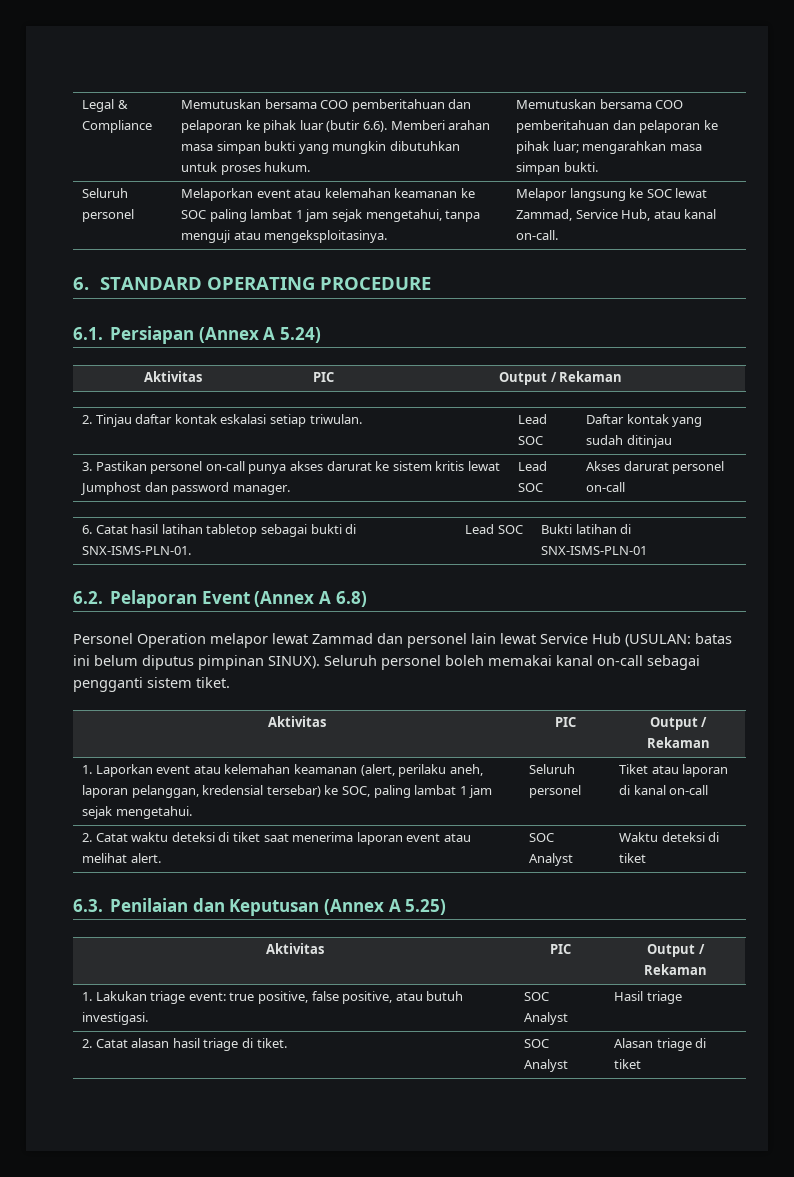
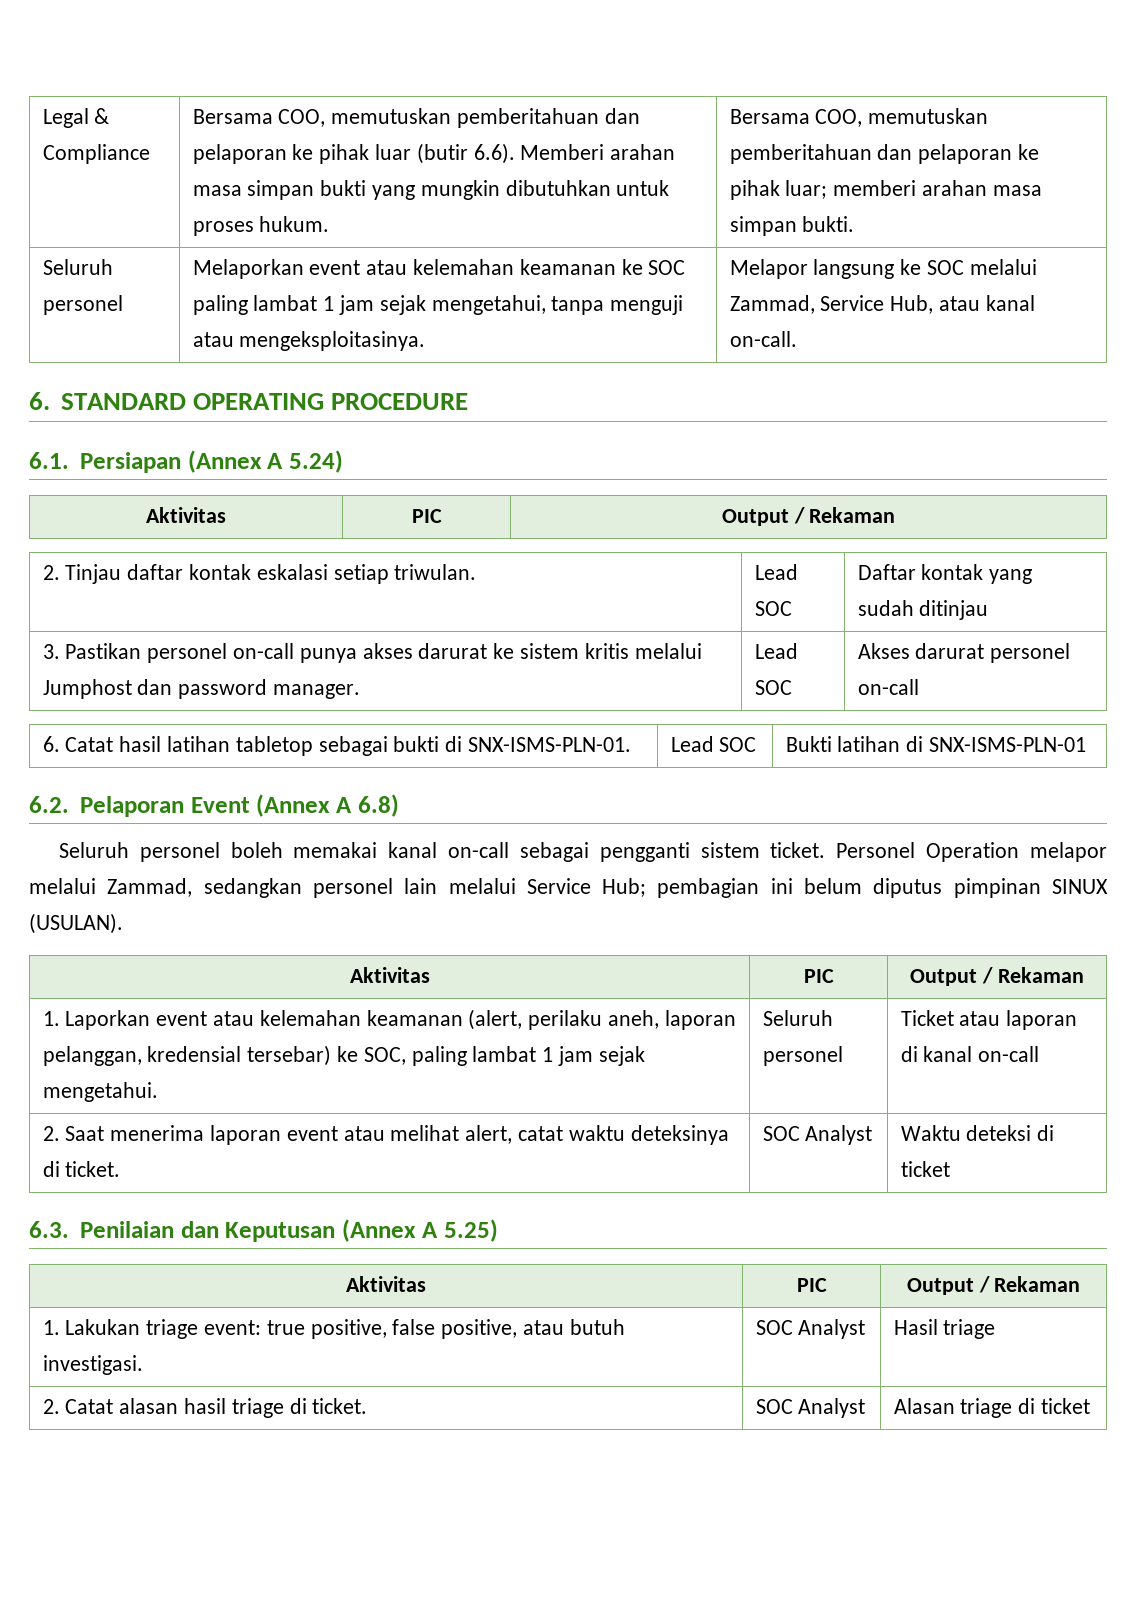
- Legal & Compliance | Memutuskan bersama COO pemberitahuan dan pelaporan ke pihak luar (butir 6.6). Memberi arahan masa simpan bukti yang mungkin dibutuhkan untuk proses hukum. | Memutuskan bersama COO pemberitahuan dan pelaporan ke pihak luar; mengarahkan masa simpan bukti.
+ Legal & Compliance | Bersama COO, memutuskan pemberitahuan dan pelaporan ke pihak luar (butir 6.6). Memberi arahan masa simpan bukti yang mungkin dibutuhkan untuk proses hukum. | Bersama COO, memutuskan pemberitahuan dan pelaporan ke pihak luar; memberi arahan masa simpan bukti.
- Seluruh personel | Melaporkan event atau kelemahan keamanan ke SOC paling lambat 1 jam sejak mengetahui, tanpa menguji atau mengeksploitasinya. | Melapor langsung ke SOC lewat Zammad, Service Hub, atau kanal on-call.
+ Seluruh personel | Melaporkan event atau kelemahan keamanan ke SOC paling lambat 1 jam sejak mengetahui, tanpa menguji atau mengeksploitasinya. | Melapor langsung ke SOC melalui Zammad, Service Hub, atau kanal on-call.
- 3. Pastikan personel on-call punya akses darurat ke sistem kritis lewat Jumphost dan password manager. | Lead SOC | Akses darurat personel on-call
+ 3. Pastikan personel on-call punya akses darurat ke sistem kritis melalui Jumphost dan password manager. | Lead SOC | Akses darurat personel on-call
- Personel Operation melapor lewat Zammad dan personel lain lewat Service Hub (USULAN: batas ini belum diputus pimpinan SINUX). Seluruh personel boleh memakai kanal on-call sebagai pengganti sistem tiket.
+ Seluruh personel boleh memakai kanal on-call sebagai pengganti sistem ticket. Personel Operation melapor melalui Zammad, sedangkan personel lain melalui Service Hub; pembagian ini belum diputus pimpinan SINUX (USULAN).
- 1. Laporkan event atau kelemahan keamanan (alert, perilaku aneh, laporan pelanggan, kredensial tersebar) ke SOC, paling lambat 1 jam sejak mengetahui. | Seluruh personel | Tiket atau laporan di kanal on-call
+ 1. Laporkan event atau kelemahan keamanan (alert, perilaku aneh, laporan pelanggan, kredensial tersebar) ke SOC, paling lambat 1 jam sejak mengetahui. | Seluruh personel | Ticket atau laporan di kanal on-call
- 2. Catat waktu deteksi di tiket saat menerima laporan event atau melihat alert. | SOC Analyst | Waktu deteksi di tiket
+ 2. Saat menerima laporan event atau melihat alert, catat waktu deteksinya di ticket. | SOC Analyst | Waktu deteksi di ticket
- 2. Catat alasan hasil triage di tiket. | SOC Analyst | Alasan triage di tiket
+ 2. Catat alasan hasil triage di ticket. | SOC Analyst | Alasan triage di ticket

